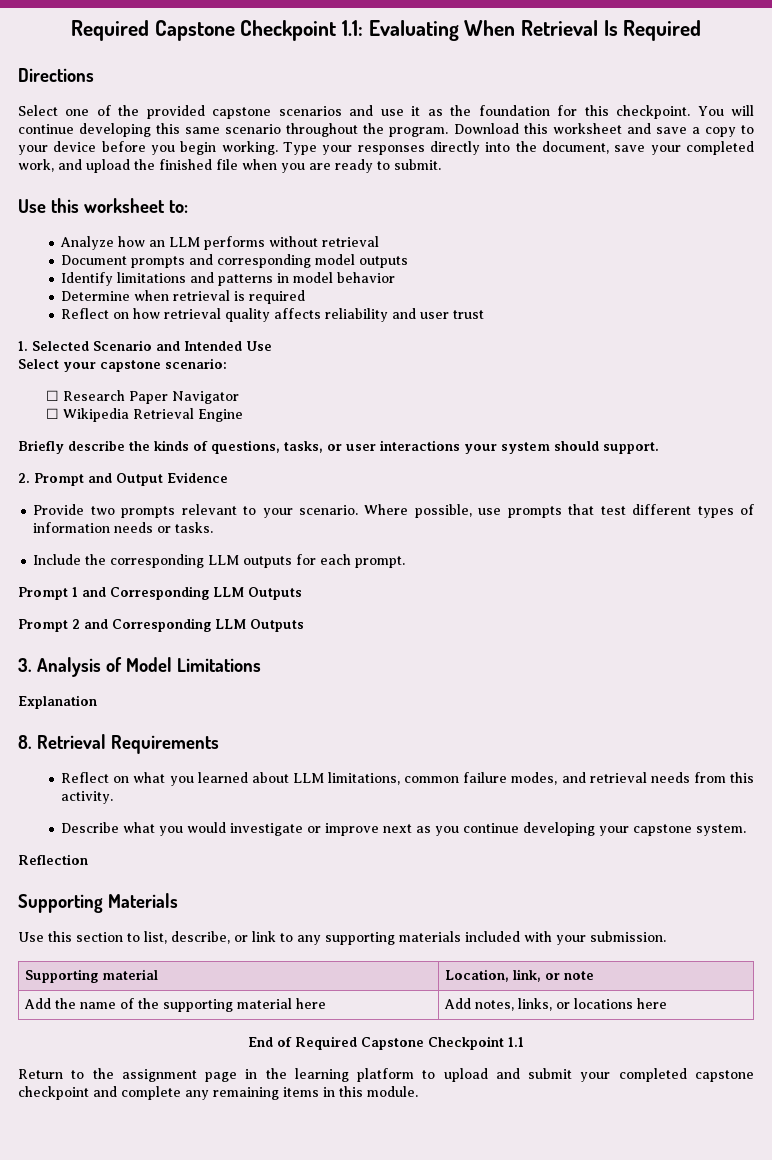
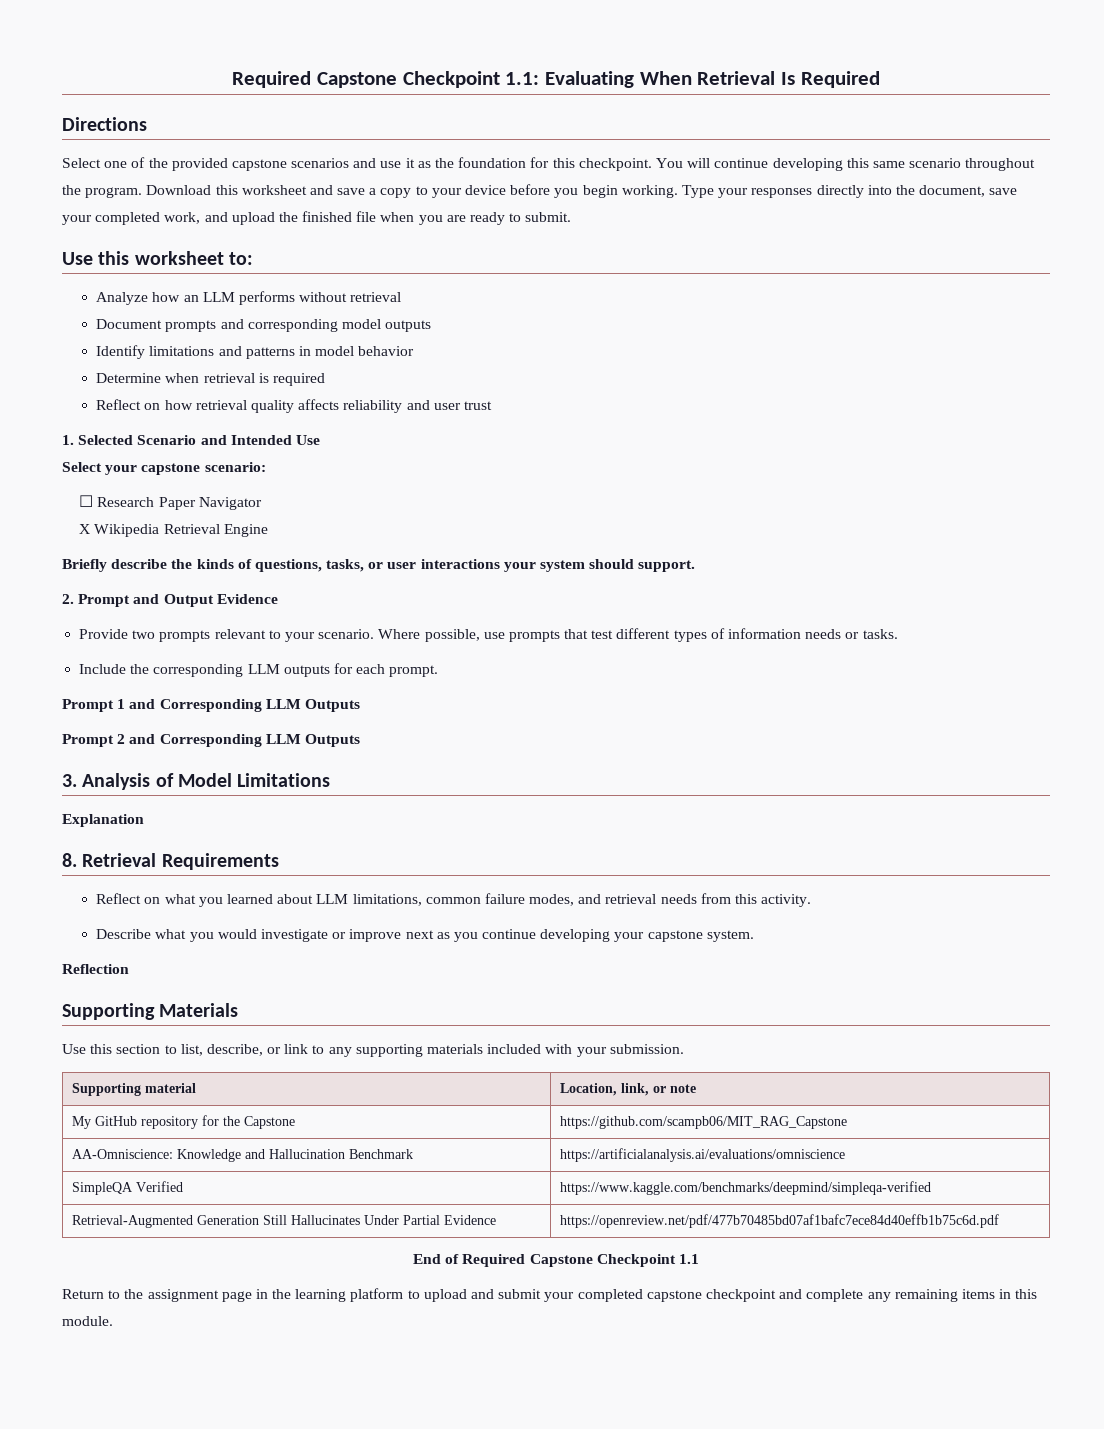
- ☐ Wikipedia Retrieval Engine
+ X Wikipedia Retrieval Engine
- Add the name of the supporting material here | Add notes, links, or locations here
+ My GitHub repository for the Capstone | https://github.com/scampb06/MIT_RAG_Capstone
+ AA-Omniscience: Knowledge and Hallucination Benchmark | https://artificialanalysis.ai/evaluations/omniscience
+ SimpleQA Verified | https://www.kaggle.com/benchmarks/deepmind/simpleqa-verified
+ Retrieval-Augmented Generation Still Hallucinates Under Partial Evidence | https://openreview.net/pdf/477b70485bd07af1bafc7ece84d40effb1b75c6d.pdf

